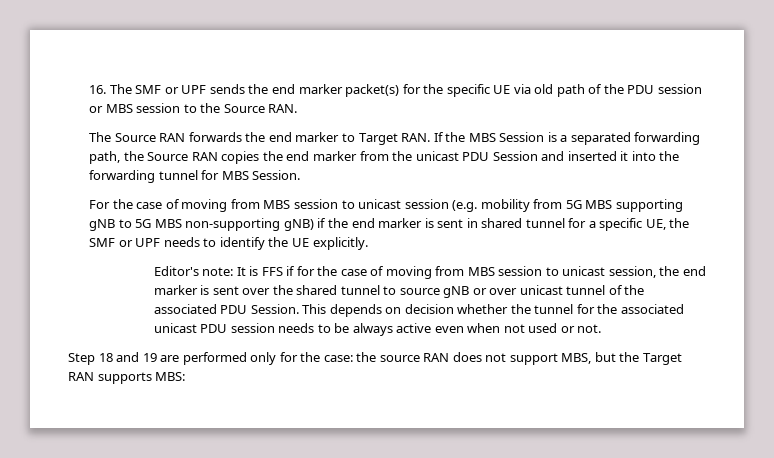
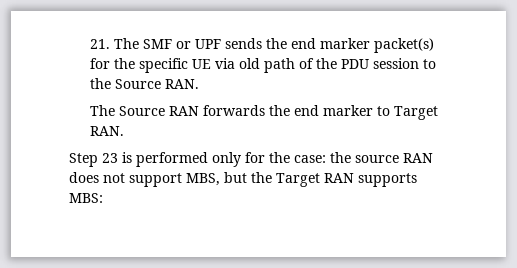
- 16. The SMF or UPF sends the end marker packet(s) for the specific UE via old path of the PDU session or MBS session to the Source RAN.
+ 21. The SMF or UPF sends the end marker packet(s) for the specific UE via old path of the PDU session to the Source RAN.
- The Source RAN forwards the end marker to Target RAN. If the MBS Session is a separated forwarding path, the Source RAN copies the end marker from the unicast PDU Session and inserted it into the forwarding tunnel for MBS Session.
- For the case of moving from MBS session to unicast session (e.g. mobility from 5G MBS supporting gNB to 5G MBS non-supporting gNB) if the end marker is sent in shared tunnel for a specific UE, the SMF or UPF needs to identify the UE explicitly.
- Editor's note: It is FFS if for the case of moving from MBS session to unicast session, the end marker is sent over the shared tunnel to source gNB or over unicast tunnel of the associated PDU Session. This depends on decision whether the tunnel for the associated unicast PDU session needs to be always active even when not used or not.
- Step 18 and 19 are performed only for the case: the source RAN does not support MBS, but the Target RAN supports MBS:
+ The Source RAN forwards the end marker to Target RAN.
+ Step 23 is performed only for the case: the source RAN does not support MBS, but the Target RAN supports MBS:

